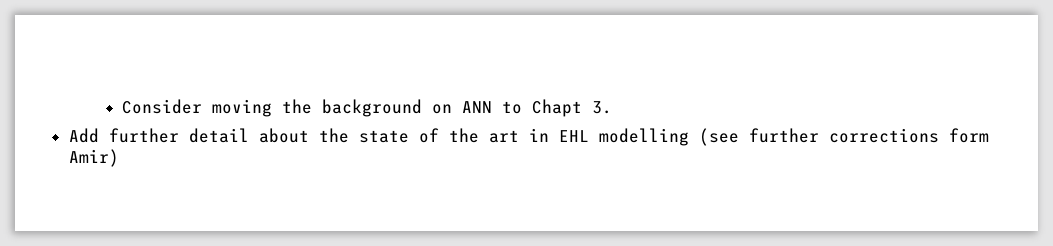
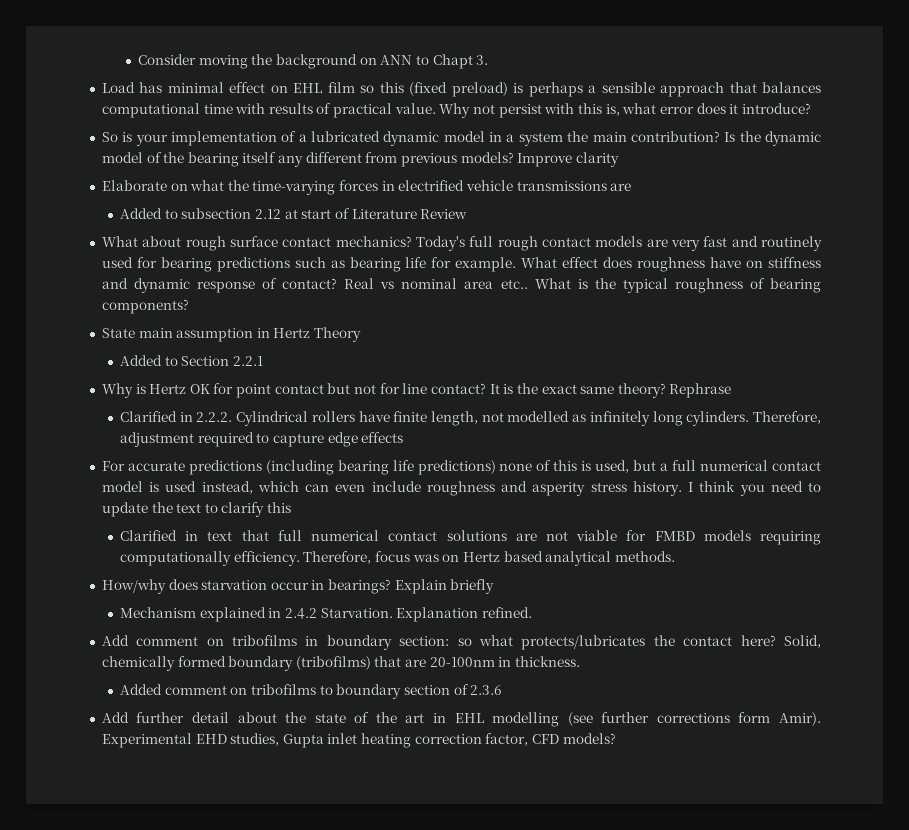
+ Load has minimal effect on EHL film so this (fixed preload) is perhaps a sensible approach that balances computational time with results of practical value. Why not persist with this is, what error does it introduce?
+ So is your implementation of a lubricated dynamic model in a system the main contribution? Is the dynamic model of the bearing itself any different from previous models? Improve clarity
+ Elaborate on what the time-varying forces in electrified vehicle transmissions are
+ Added to subsection 2.12 at start of Literature Review
+ What about rough surface contact mechanics? Today's full rough contact models are very fast and routinely used for bearing predictions such as bearing life for example. What effect does roughness have on stiffness and dynamic response of contact? Real vs nominal area etc.. What is the typical roughness of bearing components?
+ State main assumption in Hertz Theory
+ Added to Section 2.2.1
+ Why is Hertz OK for point contact but not for line contact? It is the exact same theory? Rephrase
+ Clarified in 2.2.2. Cylindrical rollers have finite length, not modelled as infinitely long cylinders. Therefore, adjustment required to capture edge effects
+ For accurate predictions (including bearing life predictions) none of this is used, but a full numerical contact model is used instead, which can even include roughness and asperity stress history. I think you need to update the text to clarify this
+ Clarified in text that full numerical contact solutions are not viable for FMBD models requiring computationally efficiency. Therefore, focus was on Hertz based analytical methods.
+ How/why does starvation occur in bearings? Explain briefly
+ Mechanism explained in 2.4.2 Starvation. Explanation refined.
+ Add comment on tribofilms in boundary section: so what protects/lubricates the contact here? Solid, chemically formed boundary (tribofilms) that are 20-100nm in thickness.
+ Added comment on tribofilms to boundary section of 2.3.6
- Add further detail about the state of the art in EHL modelling (see further corrections form Amir)
+ Add further detail about the state of the art in EHL modelling (see further corrections form Amir). Experimental EHD studies, Gupta inlet heating correction factor, CFD models?

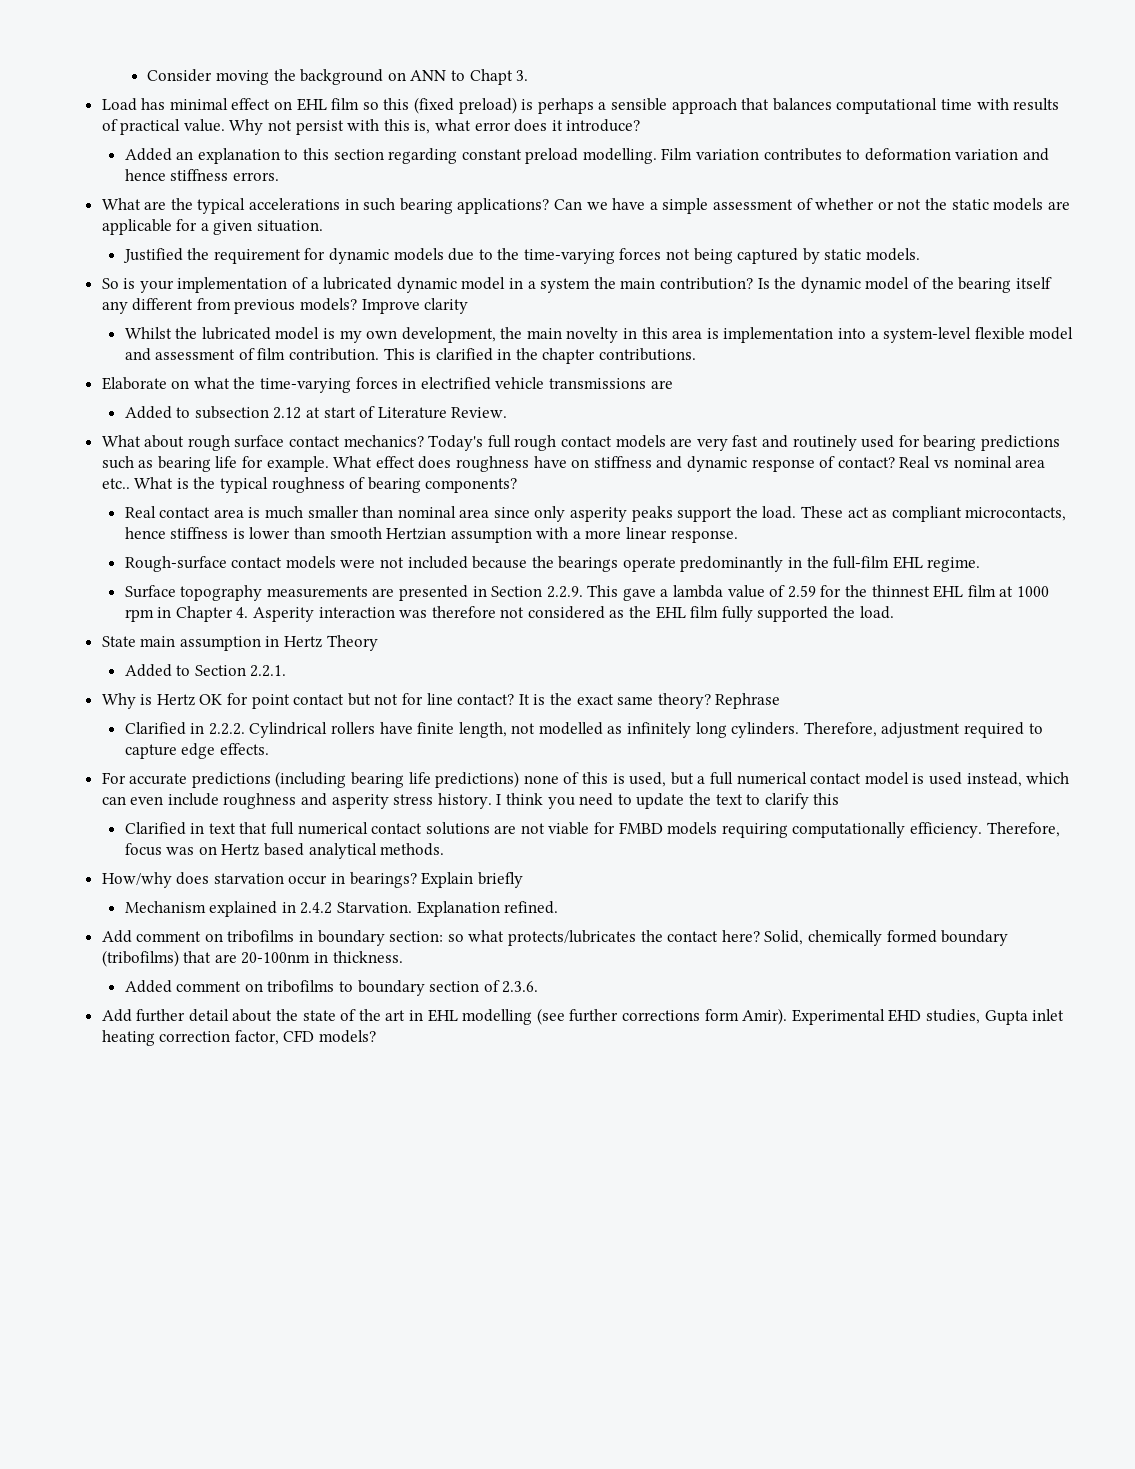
+ Added an explanation to this section regarding constant preload modelling. Film variation contributes to deformation variation and hence stiffness errors.
+ What are the typical accelerations in such bearing applications? Can we have a simple assessment of whether or not the static models are applicable for a given situation.
+ Justified the requirement for dynamic models due to the time-varying forces not being captured by static models.
+ Whilst the lubricated model is my own development, the main novelty in this area is implementation into a system-level flexible model and assessment of film contribution. This is clarified in the chapter contributions.
- Added to subsection 2.12 at start of Literature Review
+ Added to subsection 2.12 at start of Literature Review.
+ Real contact area is much smaller than nominal area since only asperity peaks support the load. These act as compliant microcontacts, hence stiffness is lower than smooth Hertzian assumption with a more linear response.
+ Rough-surface contact models were not included because the bearings operate predominantly in the full-film EHL regime.
+ Surface topography measurements are presented in Section 2.2.9. This gave a lambda value of 2.59 for the thinnest EHL film at 1000 rpm in Chapter 4. Asperity interaction was therefore not considered as the EHL film fully supported the load.
- Added to Section 2.2.1
+ Added to Section 2.2.1.
- Therefore, adjustment required to capture edge effects
+ Therefore, adjustment required to capture edge effects.
- Added comment on tribofilms to boundary section of 2.3.6
+ Added comment on tribofilms to boundary section of 2.3.6.

